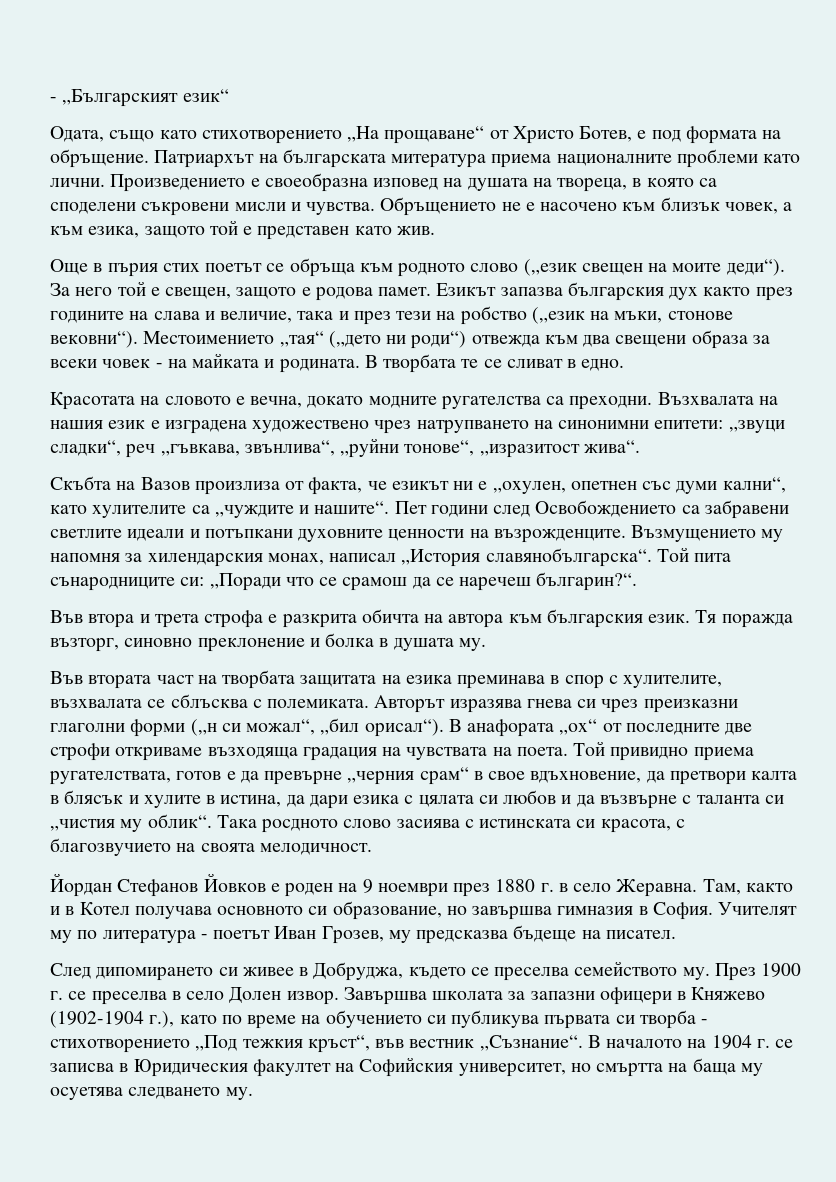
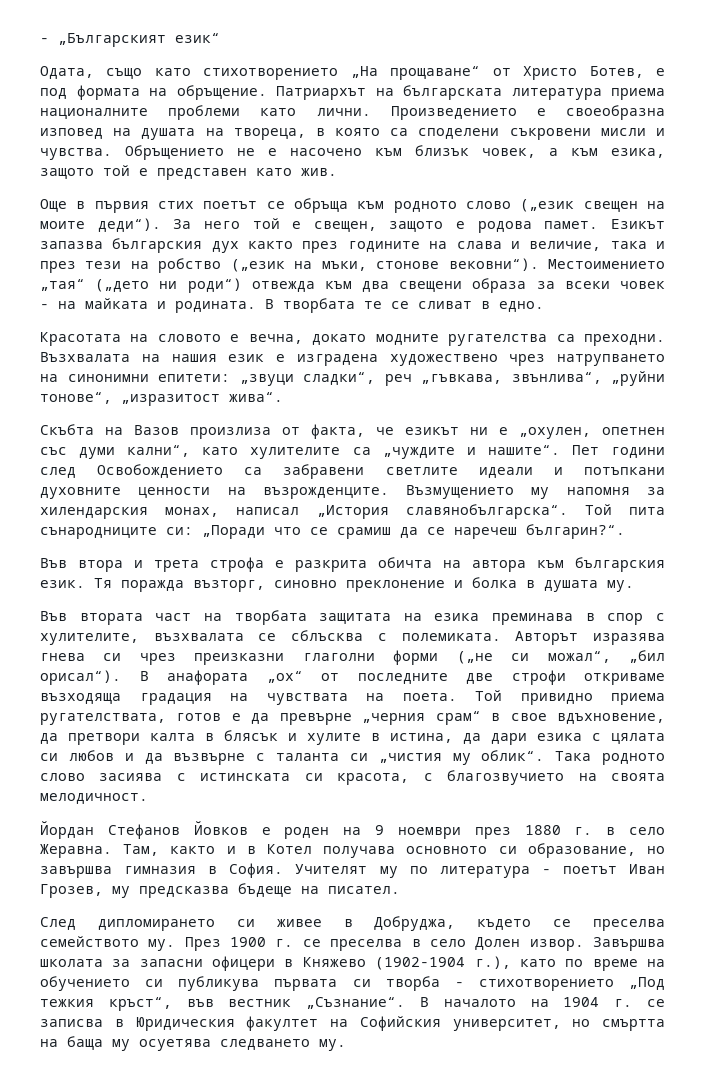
- Патриархът на българската митература приема националните проблеми като лични.
+ Патриархът на българската литература приема националните проблеми като лични.
- Още в пърия стих поетът се обръща към родното слово („език свещен на моите деди“).
+ Още в първия стих поетът се обръща към родното слово („език свещен на моите деди“).
- Той пита сънародниците си: „Поради что се срамош да се наречеш българин?“.
+ Той пита сънародниците си: „Поради что се срамиш да се наречеш българин?“.
- Авторът изразява гнева си чрез преизказни глаголни форми („н си можал“, „бил орисал“).
+ Авторът изразява гнева си чрез преизказни глаголни форми („не си можал“, „бил орисал“).
- Така росдното слово засиява с истинската си красота, с благозвучието на своята мелодичност.
+ Така родното слово засиява с истинската си красота, с благозвучието на своята мелодичност.
- След дипомирането си живее в Добруджа, където се преселва семейството му.
+ След дипломирането си живее в Добруджа, където се преселва семейството му.
- Завършва школата за запазни офицери в Княжево (1902-1904 г.), като по време на обучението си публикува първата си творба - стихотворението „Под тежкия кръст“, във вестник „Съзнание“.
+ Завършва школата за запасни офицери в Княжево (1902-1904 г.), като по време на обучението си публикува първата си творба - стихотворението „Под тежкия кръст“, във вестник „Съзнание“.

